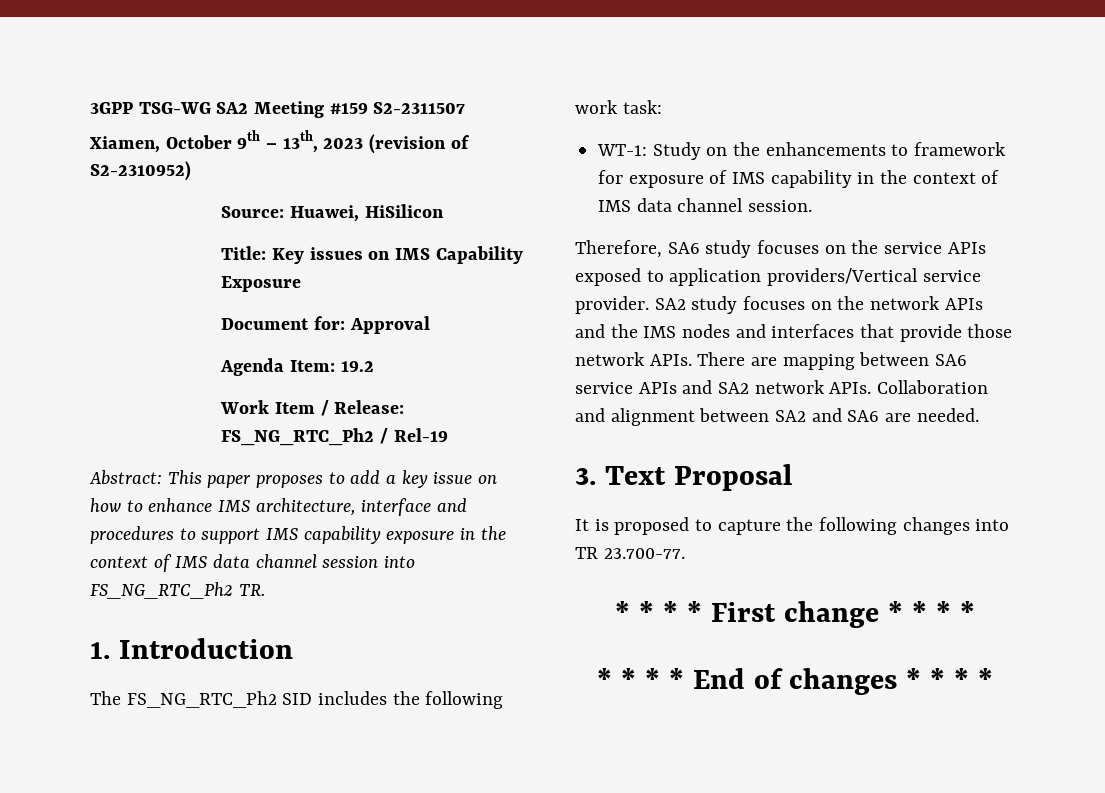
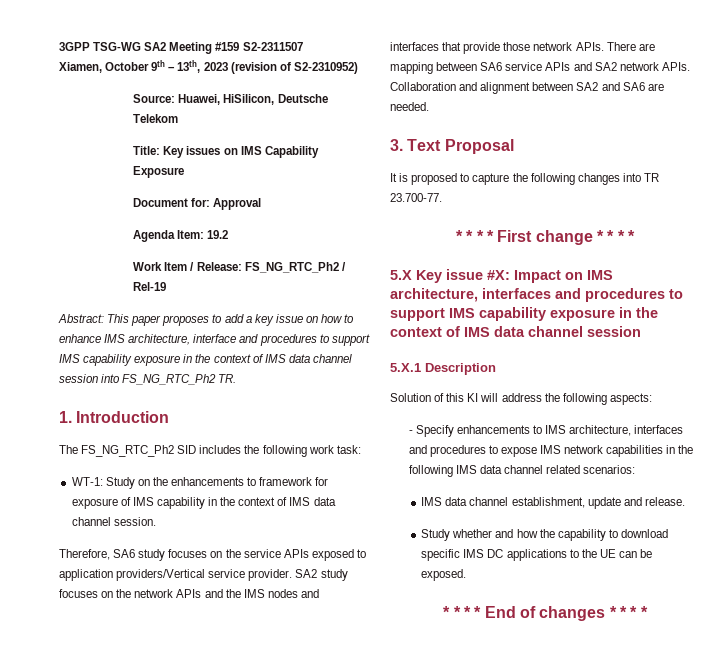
- Source: Huawei, HiSilicon
+ Source: Huawei, HiSilicon, Deutsche Telekom
+ 5.X Key issue #X: Impact on IMS architecture, interfaces and procedures to support IMS capability exposure in the context of IMS data channel session
+ 5.X.1 Description
+ Solution of this KI will address the following aspects:
+ - Specify enhancements to IMS architecture, interfaces and procedures to expose IMS network capabilities in the following IMS data channel related scenarios:
+ IMS data channel establishment, update and release.
+ Study whether and how the capability to download specific IMS DC applications to the UE can be exposed.

